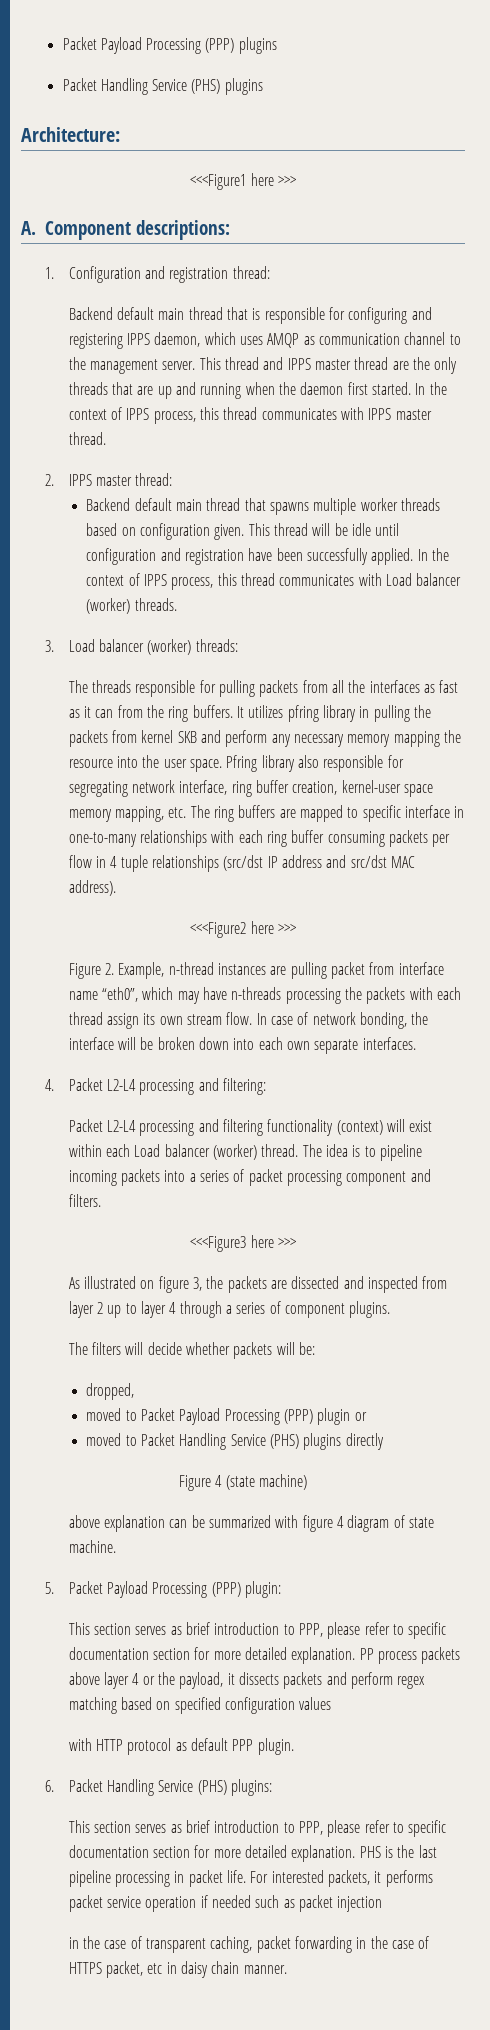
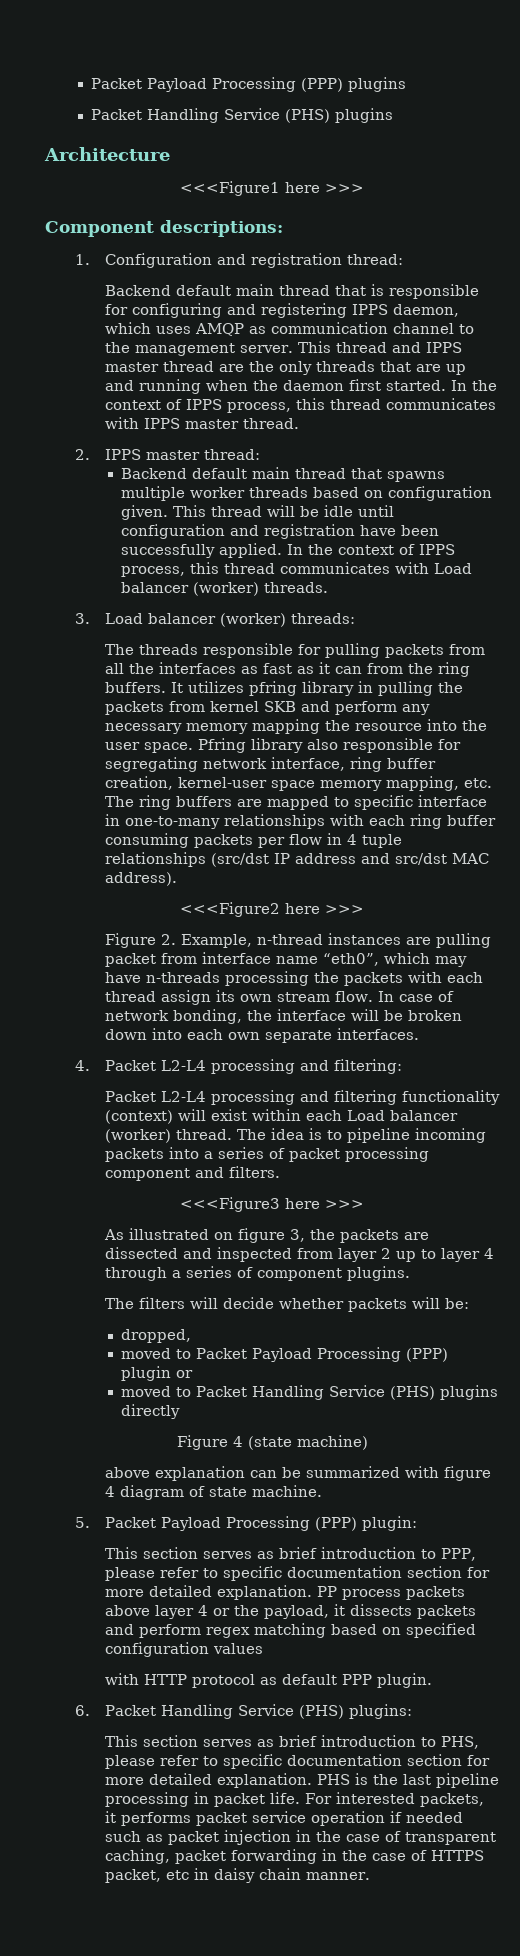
- Architecture:
+ Architecture
- A. Component descriptions:
+ Component descriptions:
  6. Packet Handling Service (PHS) plugins:
- This section serves as brief introduction to PPP, please refer to specific documentation section for more detailed explanation.
+ This section serves as brief introduction to PHS, please refer to specific documentation section for more detailed explanation.
- For interested packets, it performs packet service operation if needed such as packet injection
- in the case of transparent caching, packet forwarding in the case of HTTPS packet, etc in daisy chain manner.
+ For interested packets, it performs packet service operation if needed such as packet injection in the case of transparent caching, packet forwarding in the case of HTTPS packet, etc in daisy chain manner.

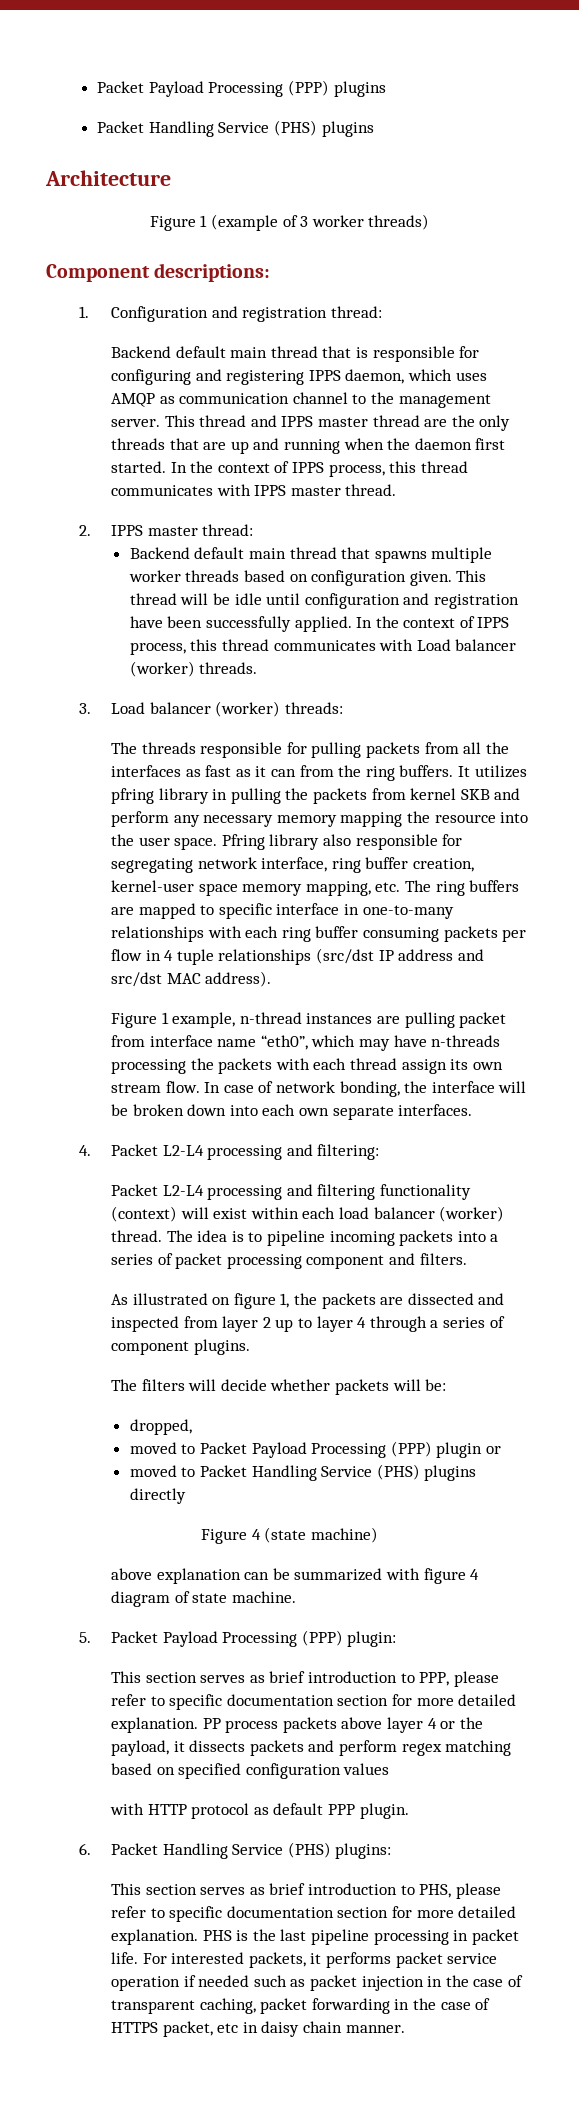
- <<<Figure1 here >>>
+ Figure 1 (example of 3 worker threads)
- <<<Figure2 here >>>
- Figure 2. Example, n-thread instances are pulling packet from interface name “eth0”, which may have n-threads processing the packets with each thread assign its own stream flow.
+ Figure 1 example, n-thread instances are pulling packet from interface name “eth0”, which may have n-threads processing the packets with each thread assign its own stream flow.
- Packet L2-L4 processing and filtering functionality (context) will exist within each Load balancer (worker) thread.
+ Packet L2-L4 processing and filtering functionality (context) will exist within each load balancer (worker) thread.
- <<<Figure3 here >>>
- As illustrated on figure 3, the packets are dissected and inspected from layer 2 up to layer 4 through a series of component plugins.
+ As illustrated on figure 1, the packets are dissected and inspected from layer 2 up to layer 4 through a series of component plugins.

